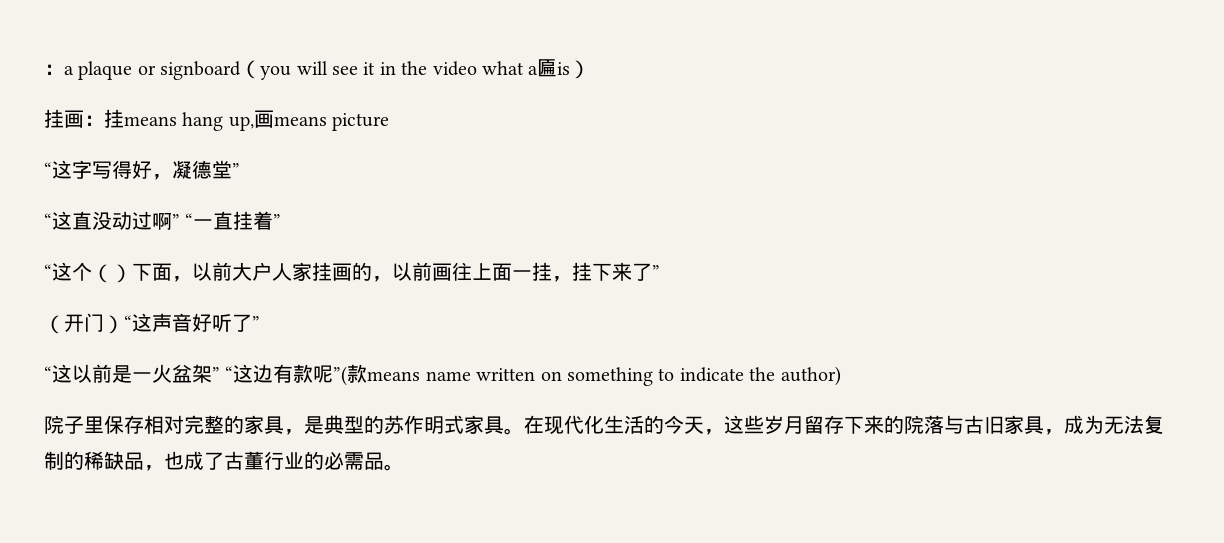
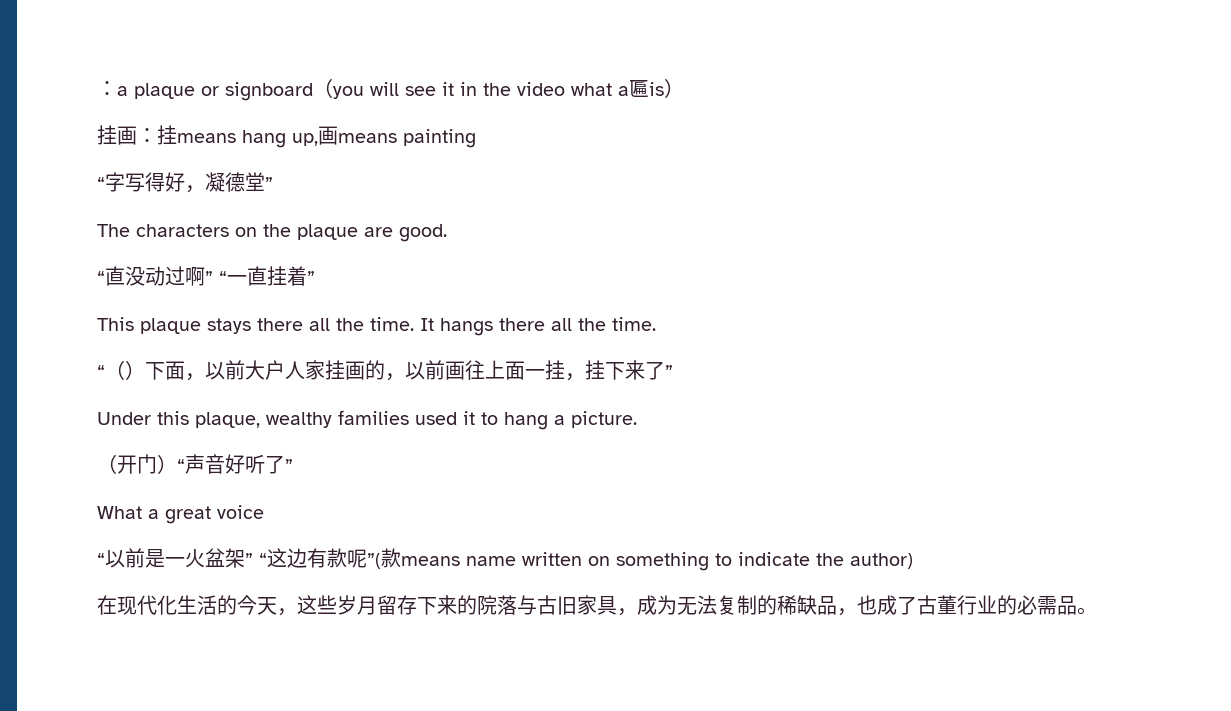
- 挂画：挂means hang up,画means picture
- “这字写得好，凝德堂”
+ 挂画：挂means hang up,画means painting
+ “字写得好，凝德堂”
- “这直没动过啊” “一直挂着”
+ The characters on the plaque are good.
+ “直没动过啊” “一直挂着”
- “这个（）下面，以前大户人家挂画的，以前画往上面一挂，挂下来了”
+ This plaque stays there all the time. It hangs there all the time.
+ “（）下面，以前大户人家挂画的，以前画往上面一挂，挂下来了”
+ Under this plaque, wealthy families used it to hang a picture.
- （开门）“这声音好听了”
+ （开门）“声音好听了”
- “这以前是一火盆架” “这边有款呢”(款means name written on something to indicate the author)
+ What a great voice
+ “以前是一火盆架” “这边有款呢”(款means name written on something to indicate the author)
- 院子里保存相对完整的家具，是典型的苏作明式家具。

